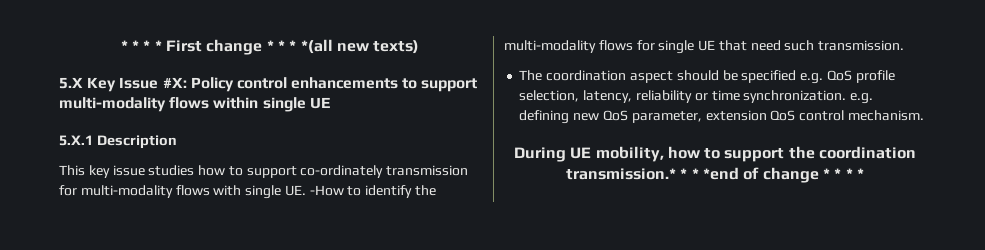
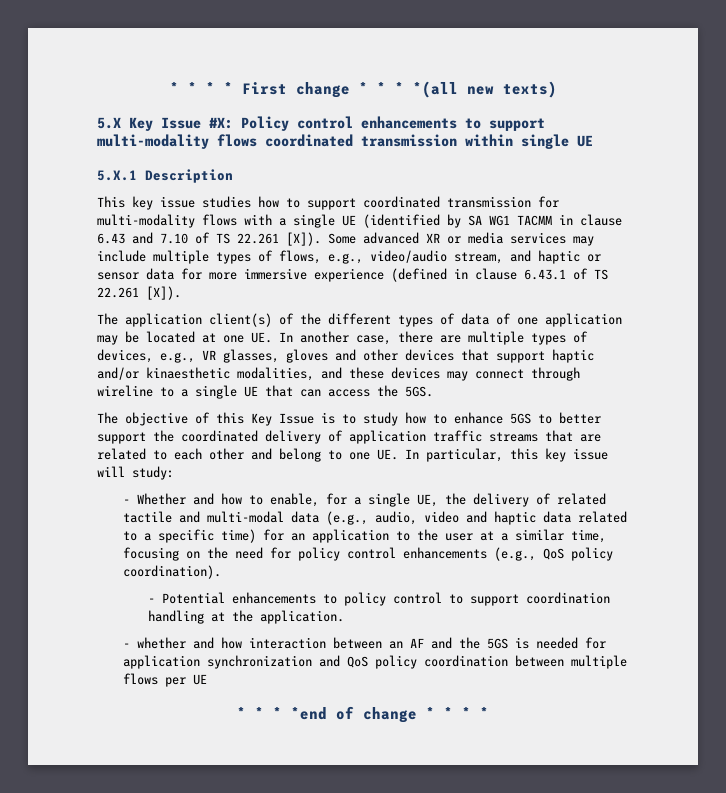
- 5.X Key Issue #X: Policy control enhancements to support multi-modality flows within single UE
+ 5.X Key Issue #X: Policy control enhancements to support multi-modality flows coordinated transmission within single UE
- This key issue studies how to support co-ordinately transmission for multi-modality flows with single UE. -How to identify the multi-modality flows for single UE that need such transmission.
- The coordination aspect should be specified e.g. QoS profile selection, latency, reliability or time synchronization. e.g. defining new QoS parameter, extension QoS control mechanism.
- During UE mobility, how to support the coordination transmission.* * * *end of change * * * *
+ This key issue studies how to support coordinated transmission for multi-modality flows with a single UE (identified by SA WG1 TACMM in clause 6.43 and 7.10 of TS 22.261 [X]). Some advanced XR or media services may include multiple types of flows, e.g., video/audio stream, and haptic or sensor data for more immersive experience (defined in clause 6.43.1 of TS 22.261 [X]).
+ The application client(s) of the different types of data of one application may be located at one UE. In another case, there are multiple types of devices, e.g., VR glasses, gloves and other devices that support haptic and/or kinaesthetic modalities, and these devices may connect through wireline to a single UE that can access the 5GS.
+ The objective of this Key Issue is to study how to enhance 5GS to better support the coordinated delivery of application traffic streams that are related to each other and belong to one UE. In particular, this key issue will study:
+ - Whether and how to enable, for a single UE, the delivery of related tactile and multi-modal data (e.g., audio, video and haptic data related to a specific time) for an application to the user at a similar time, focusing on the need for policy control enhancements (e.g., QoS policy coordination).
+ - Potential enhancements to policy control to support coordination handling at the application.
+ - whether and how interaction between an AF and the 5GS is needed for application synchronization and QoS policy coordination between multiple flows per UE
+ * * * *end of change * * * *

